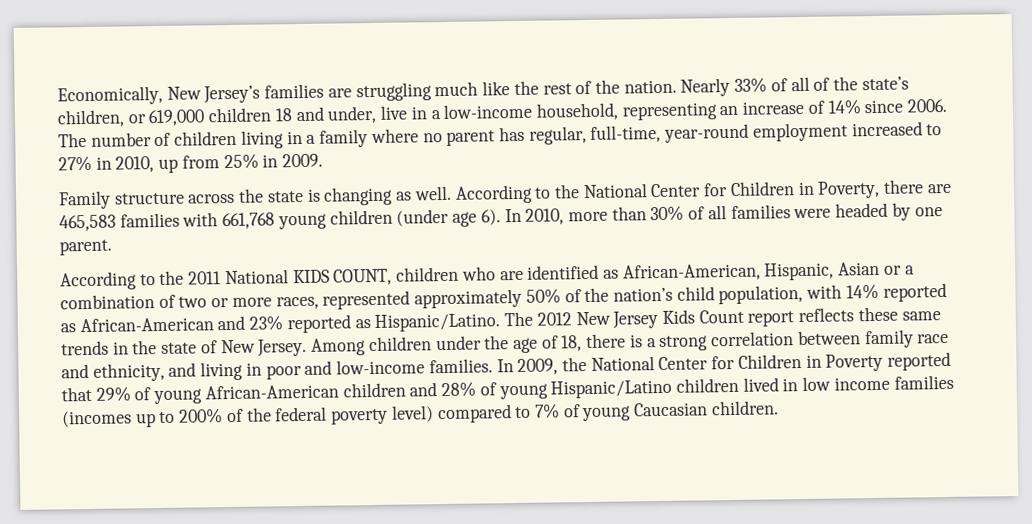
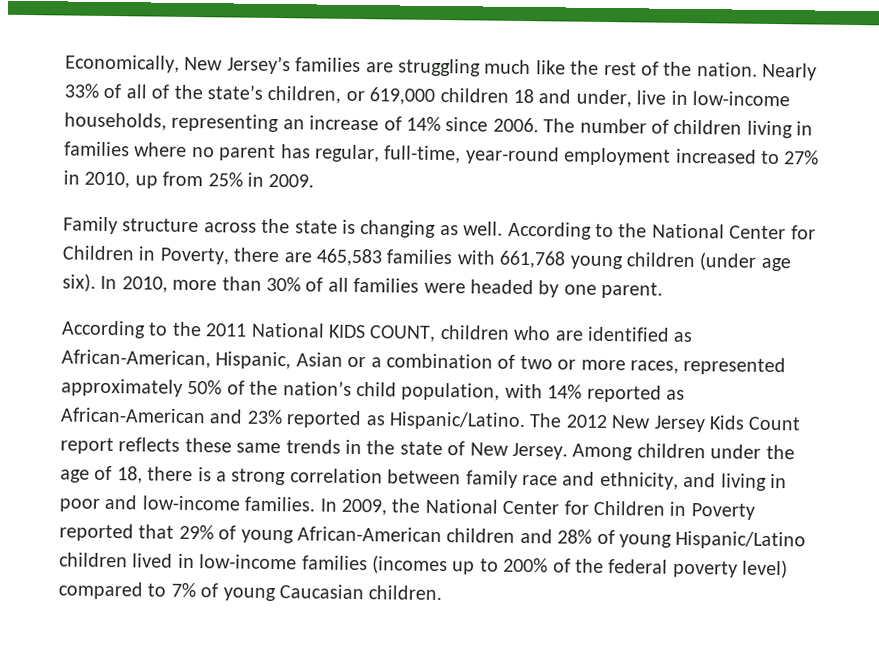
- Nearly 33% of all of the state’s children, or 619,000 children 18 and under, live in a low-income household, representing an increase of 14% since 2006.
+ Nearly 33% of all of the state’s children, or 619,000 children 18 and under, live in low-income households, representing an increase of 14% since 2006.
- The number of children living in a family where no parent has regular, full-time, year-round employment increased to 27% in 2010, up from 25% in 2009.
+ The number of children living in families where no parent has regular, full-time, year-round employment increased to 27% in 2010, up from 25% in 2009.
- According to the National Center for Children in Poverty, there are 465,583 families with 661,768 young children (under age 6).
+ According to the National Center for Children in Poverty, there are 465,583 families with 661,768 young children (under age six).
- In 2009, the National Center for Children in Poverty reported that 29% of young African-American children and 28% of young Hispanic/Latino children lived in low income families (incomes up to 200% of the federal poverty level) compared to 7% of young Caucasian children.
+ In 2009, the National Center for Children in Poverty reported that 29% of young African-American children and 28% of young Hispanic/Latino children lived in low-income families (incomes up to 200% of the federal poverty level) compared to 7% of young Caucasian children.

